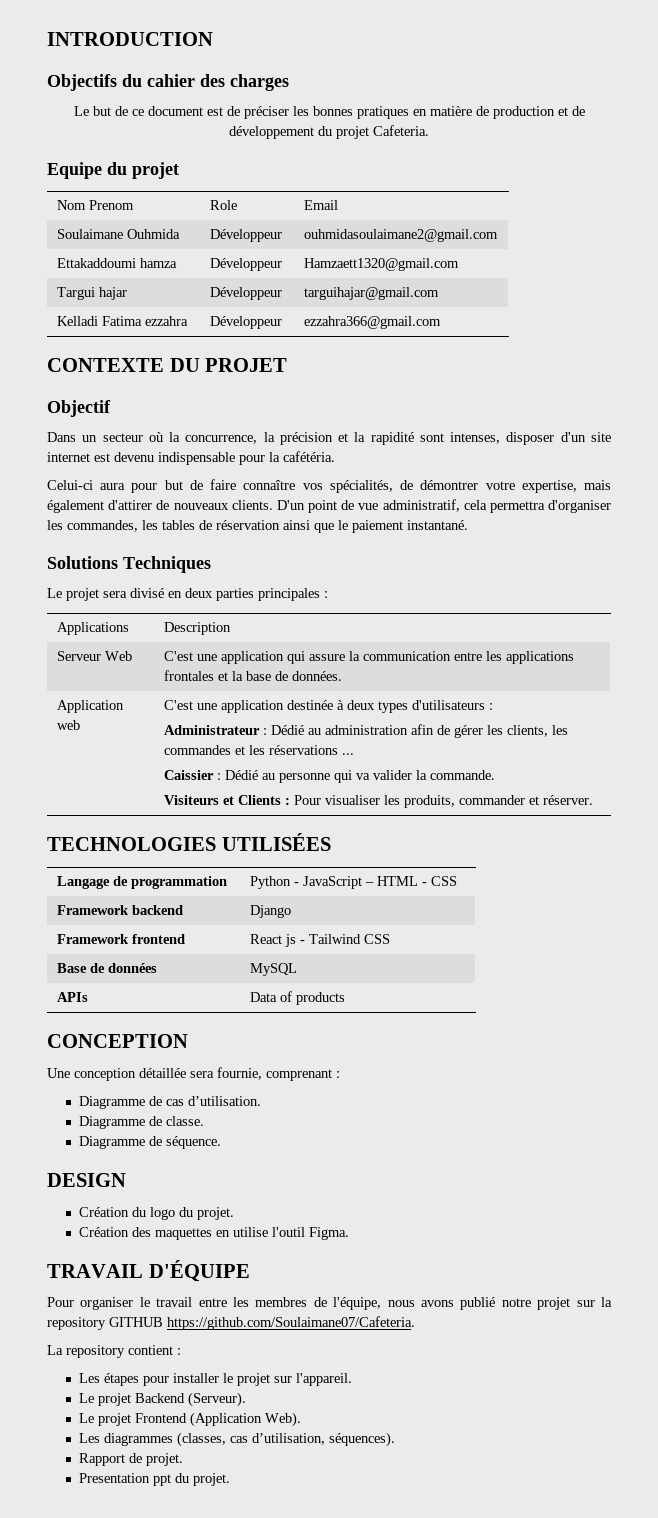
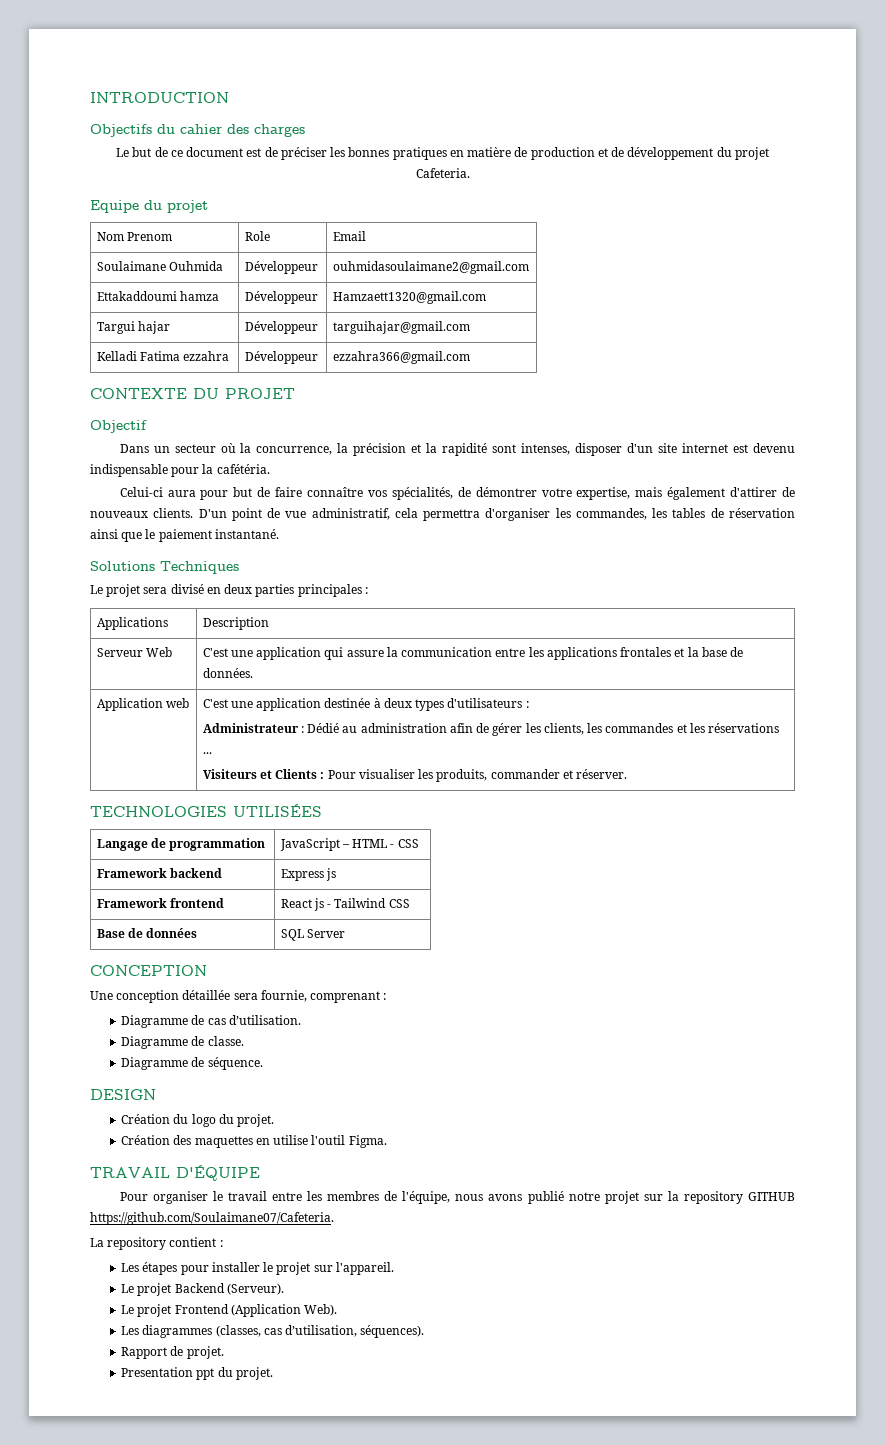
- Caissier : Dédié au personne qui va valider la commande.
- Langage de programmation | Python - JavaScript – HTML - CSS
+ Langage de programmation | JavaScript – HTML - CSS
- Framework backend | Django
+ Framework backend | Express js
- Base de données | MySQL
- APIs | Data of products
+ Base de données | SQL Server

